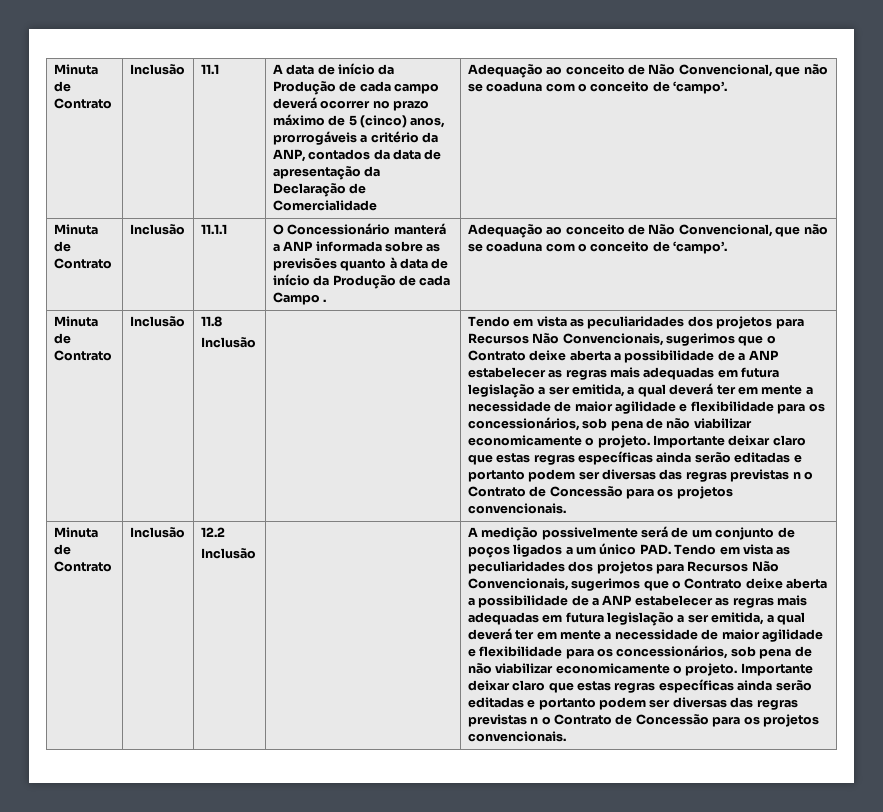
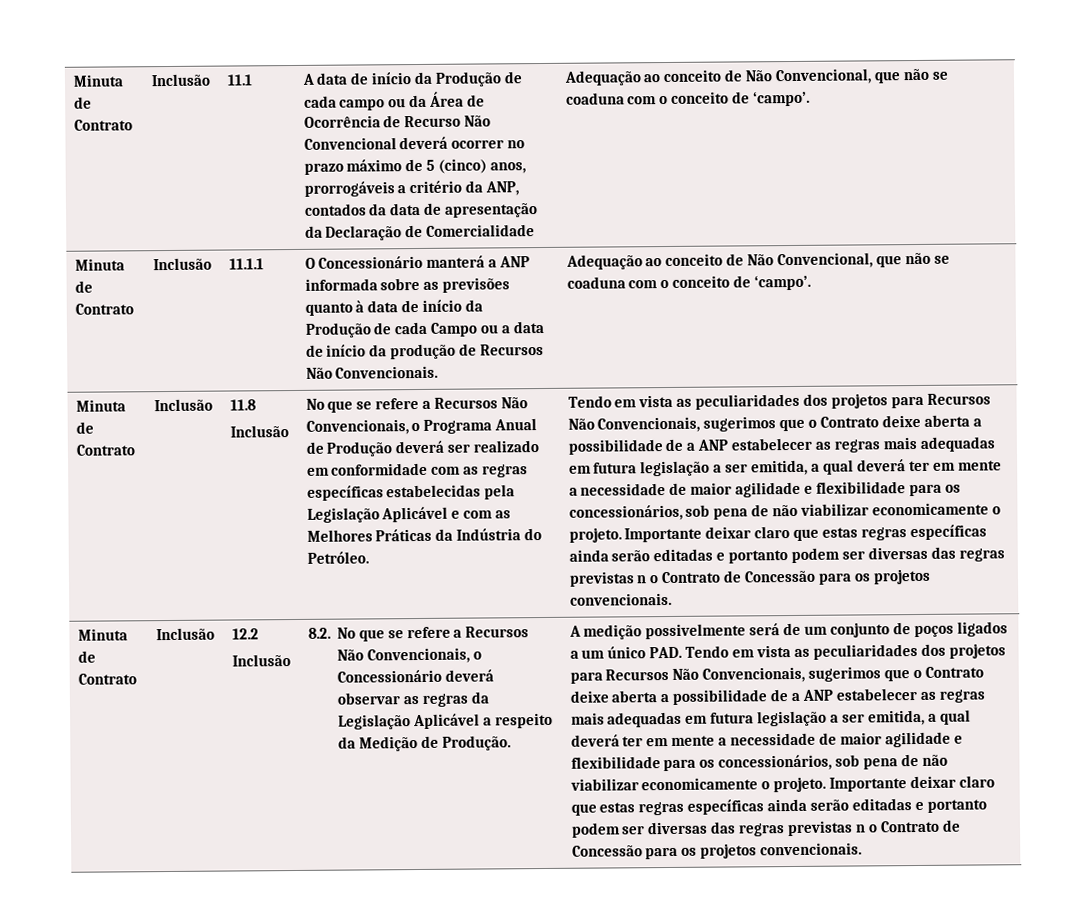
- A data de início da Produção de cada campo deverá ocorrer no prazo máximo de 5 (cinco) anos, prorrogáveis a critério da ANP, contados da data de apresentação da Declaração de Comercialidade
+ A data de início da Produção de cada campo ou da Área de Ocorrência de Recurso Não Convencional deverá ocorrer no prazo máximo de 5 (cinco) anos, prorrogáveis a critério da ANP, contados da data de apresentação da Declaração de Comercialidade
- O Concessionário manterá a ANP informada sobre as previsões quanto à data de início da Produção de cada Campo .
+ O Concessionário manterá a ANP informada sobre as previsões quanto à data de início da Produção de cada Campo ou a data de início da produção de Recursos Não Convencionais.
+ No que se refere a Recursos Não Convencionais, o Programa Anual de Produção deverá ser realizado em conformidade com as regras específicas estabelecidas pela Legislação Aplicável e com as Melhores Práticas da Indústria do Petróleo.
+ 8.2. No que se refere a Recursos Não Convencionais, o Concessionário deverá observar as regras da Legislação Aplicável a respeito da Medição de Produção.

